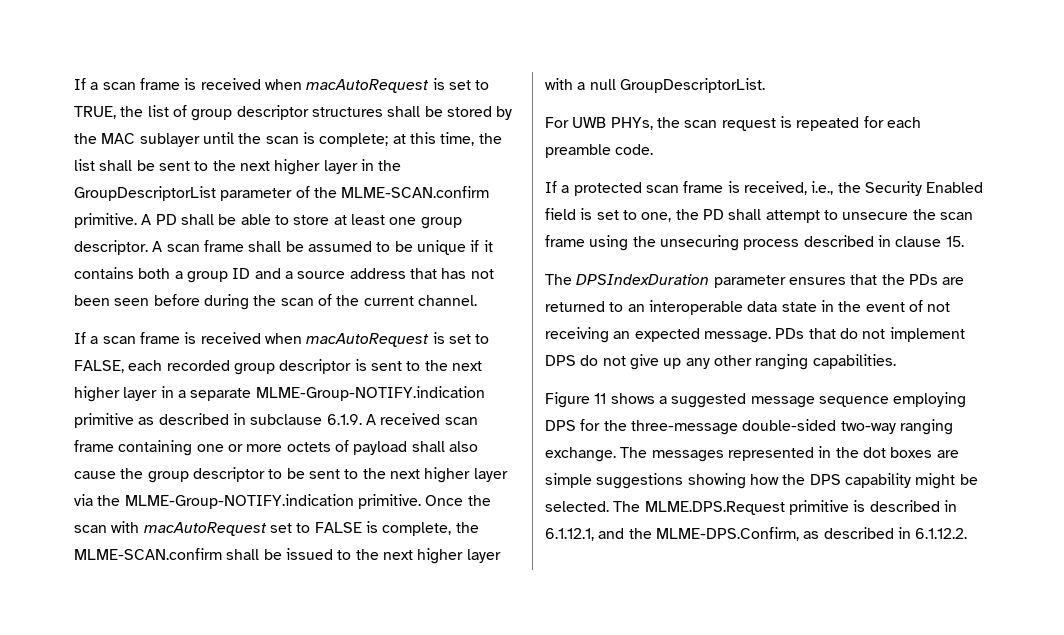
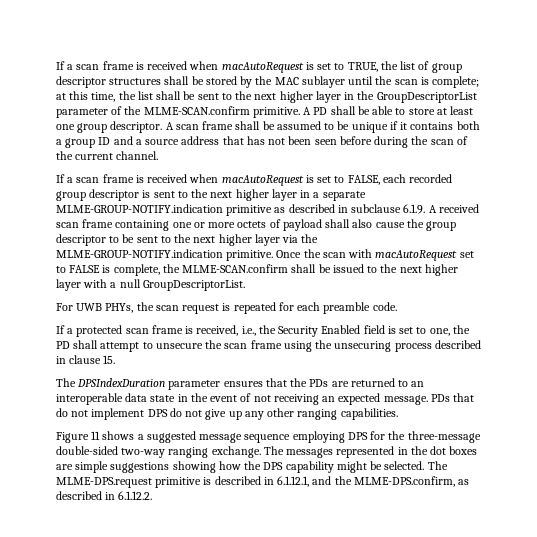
- If a scan frame is received when macAutoRequest is set to FALSE, each recorded group descriptor is sent to the next higher layer in a separate MLME-Group-NOTIFY.indication primitive as described in subclause 6.1.9. A received scan frame containing one or more octets of payload shall also cause the group descriptor to be sent to the next higher layer via the MLME-Group-NOTIFY.indication primitive.
+ If a scan frame is received when macAutoRequest is set to FALSE, each recorded group descriptor is sent to the next higher layer in a separate MLME-GROUP-NOTIFY.indication primitive as described in subclause 6.1.9. A received scan frame containing one or more octets of payload shall also cause the group descriptor to be sent to the next higher layer via the MLME-GROUP-NOTIFY.indication primitive.
- The MLME.DPS.Request primitive is described in 6.1.12.1, and the MLME-DPS.Confirm, as described in 6.1.12.2.
+ The MLME-DPS.request primitive is described in 6.1.12.1, and the MLME-DPS.confirm, as described in 6.1.12.2.

